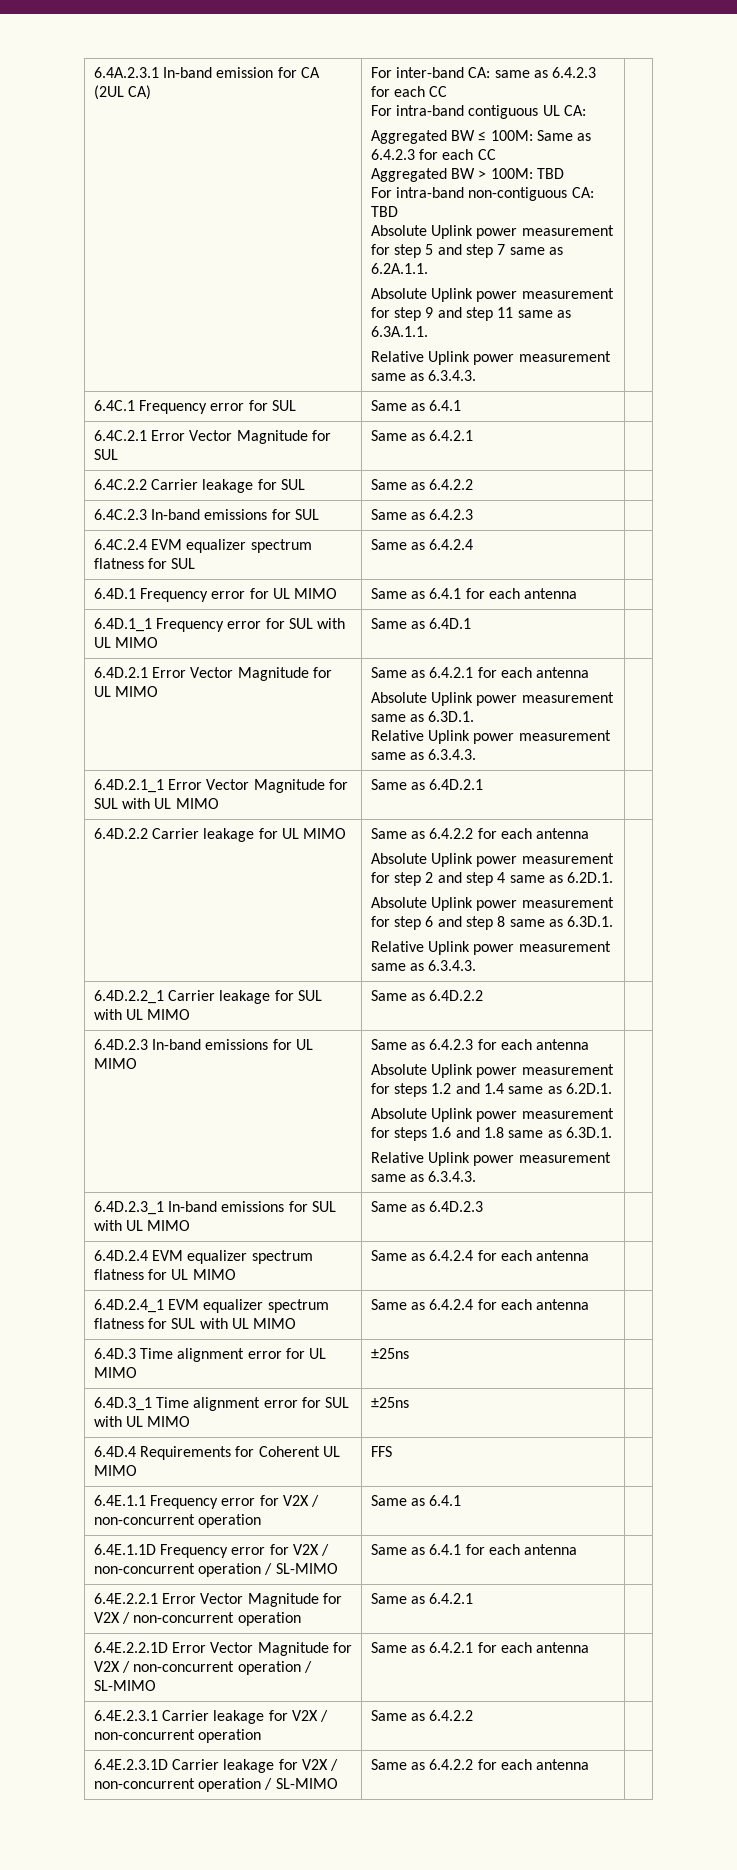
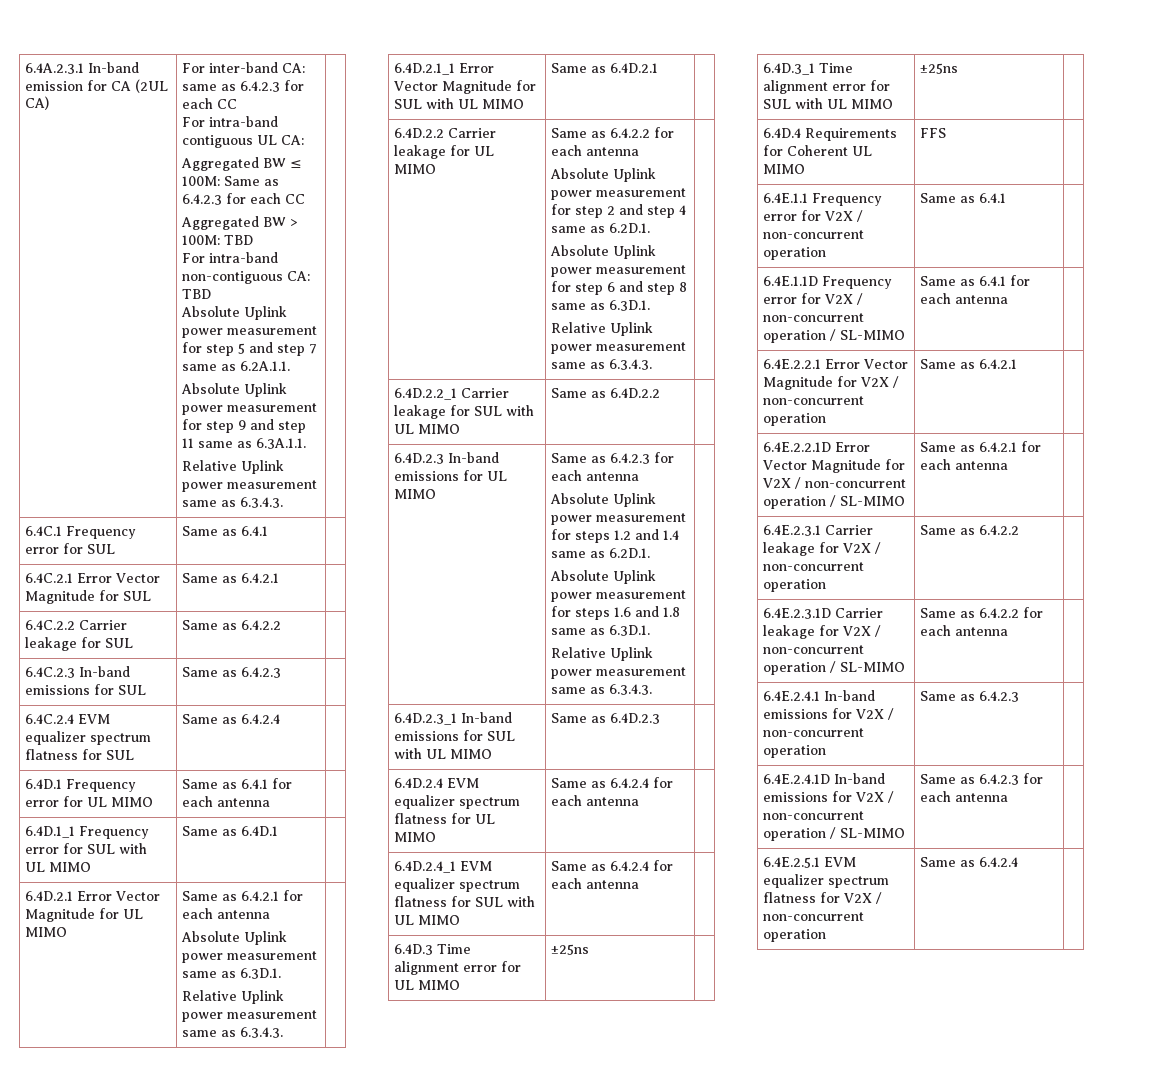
+ 6.4E.2.4.1 In-band emissions for V2X / non-concurrent operation | Same as 6.4.2.3 |
+ 6.4E.2.4.1D In-band emissions for V2X / non-concurrent operation / SL-MIMO | Same as 6.4.2.3 for each antenna |
+ 6.4E.2.5.1 EVM equalizer spectrum flatness for V2X / non-concurrent operation | Same as 6.4.2.4 |

